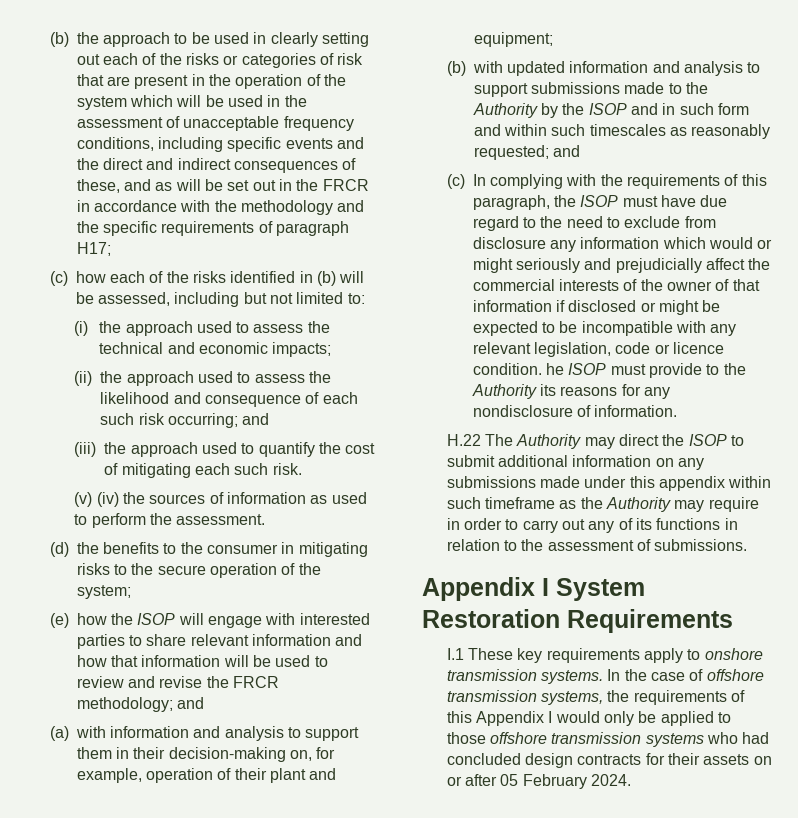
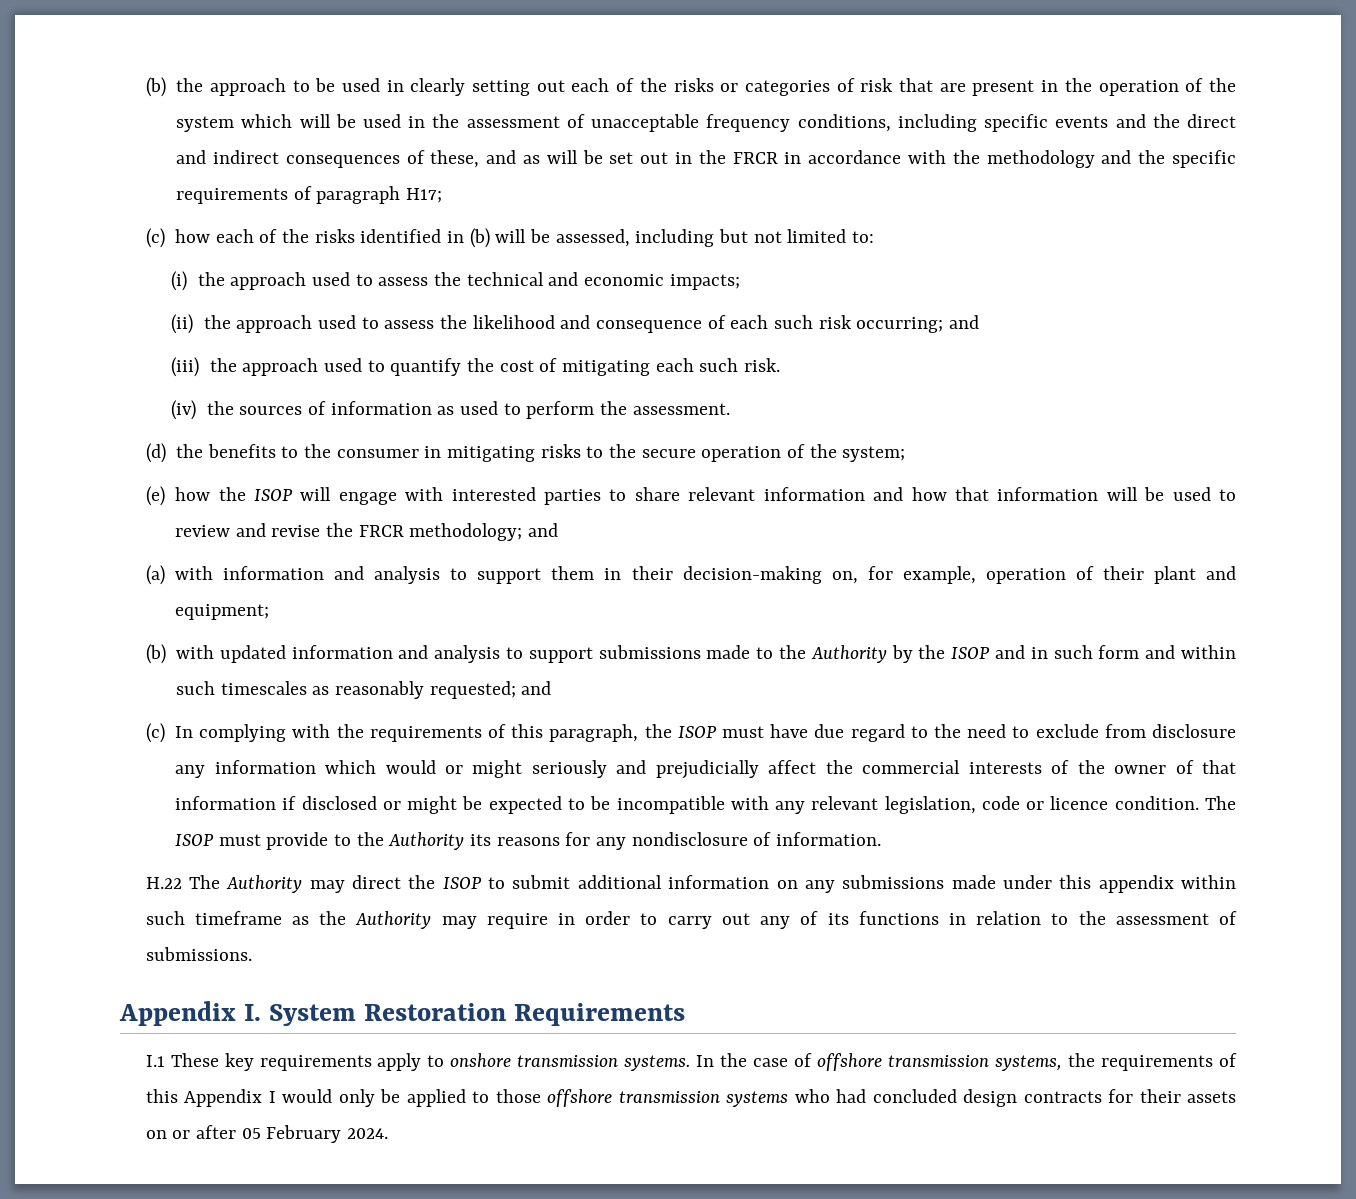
- (v) (iv) the sources of information as used to perform the assessment.
+ (iv) the sources of information as used to perform the assessment.
- (c) In complying with the requirements of this paragraph, the ISOP must have due regard to the need to exclude from disclosure any information which would or might seriously and prejudicially affect the commercial interests of the owner of that information if disclosed or might be expected to be incompatible with any relevant legislation, code or licence condition. he ISOP must provide to the Authority its reasons for any nondisclosure of information.
+ (c) In complying with the requirements of this paragraph, the ISOP must have due regard to the need to exclude from disclosure any information which would or might seriously and prejudicially affect the commercial interests of the owner of that information if disclosed or might be expected to be incompatible with any relevant legislation, code or licence condition. The ISOP must provide to the Authority its reasons for any nondisclosure of information.
- Appendix I System Restoration Requirements
+ Appendix I. System Restoration Requirements

